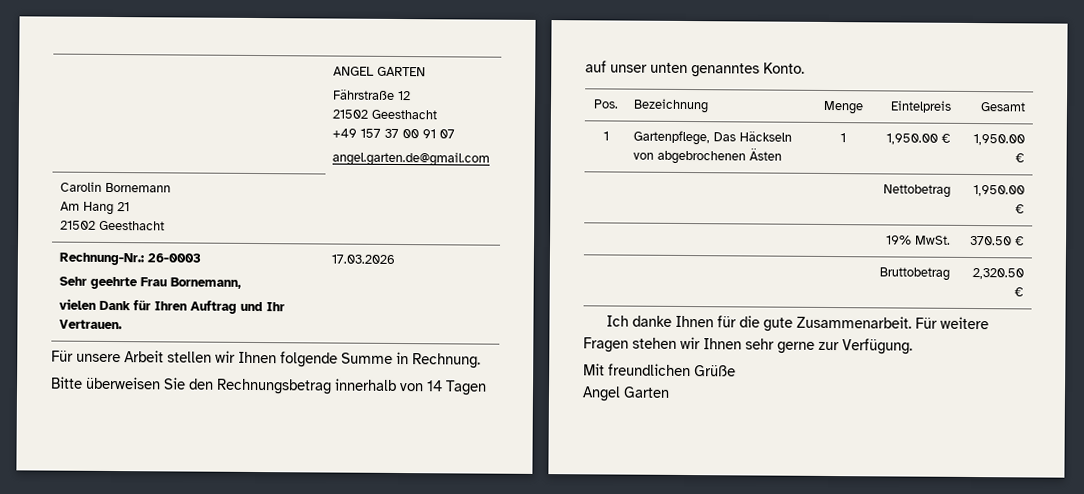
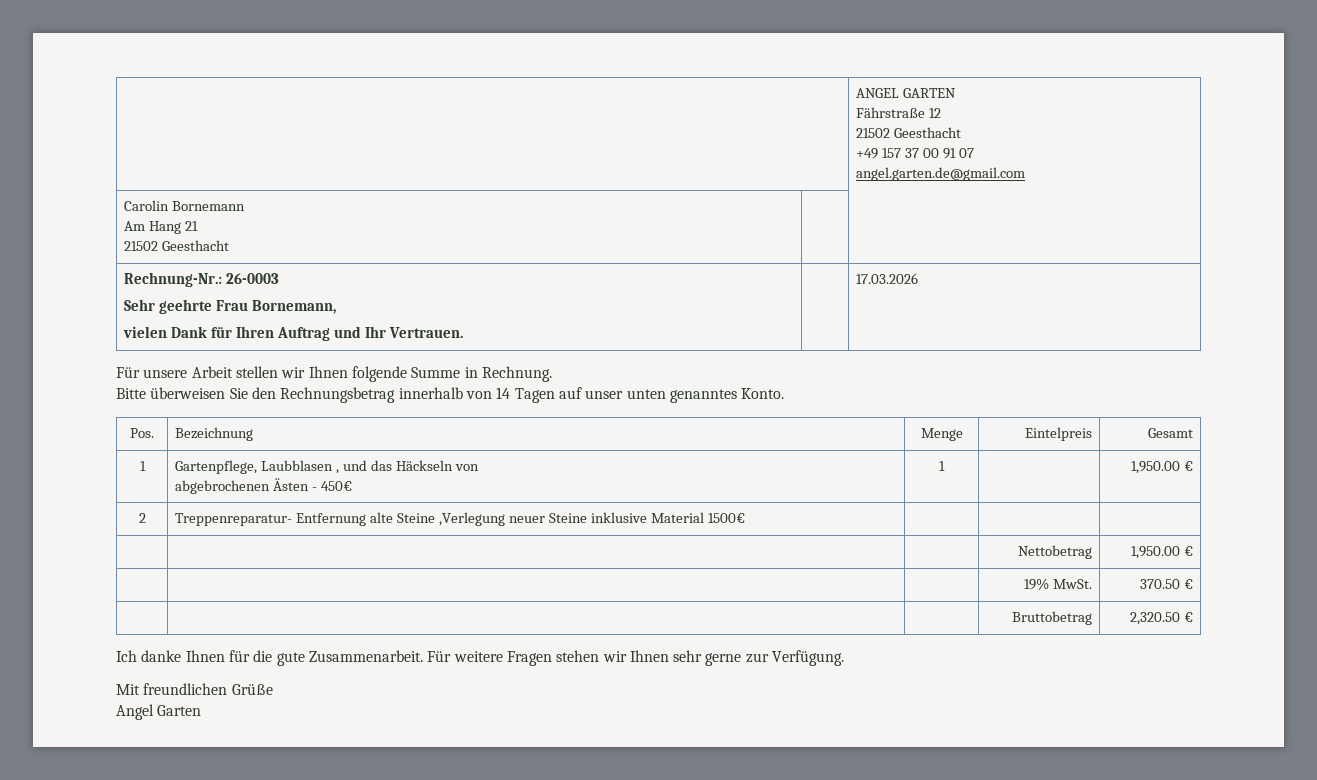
- 1 | Gartenpflege, Das Häckseln von abgebrochenen Ästen | 1 | 1,950.00 € | 1,950.00 €
+ 1 | Gartenpflege, Laubblasen , und das Häckseln von
+ abgebrochenen Ästen - 450€ | 1 | | 1,950.00 €
+ 2 | Treppenreparatur- Entfernung alte Steine ,Verlegung neuer Steine inklusive Material 1500€ | | |

